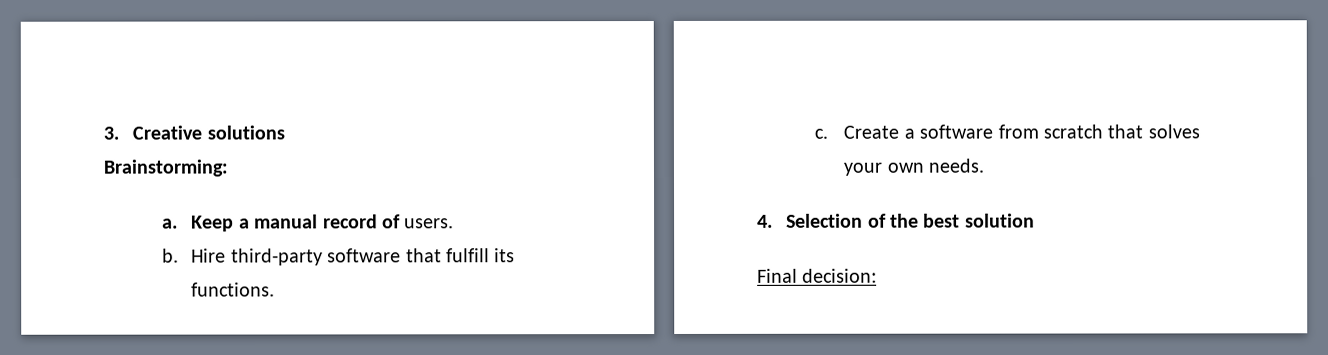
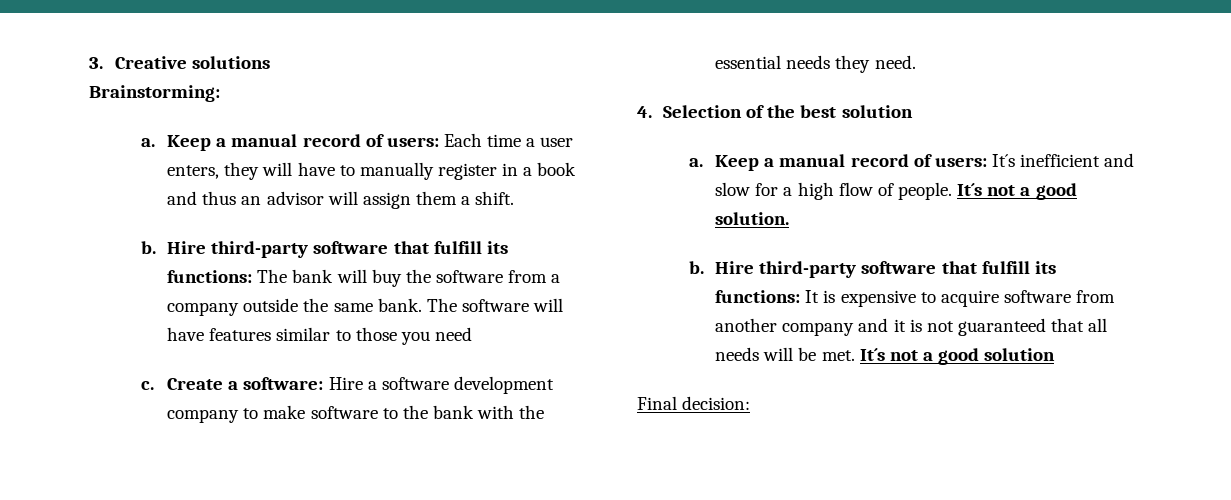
- Keep a manual record of users.
- b. Hire third-party software that fulfill its functions.
- c. Create a software from scratch that solves your own needs.
+ Keep a manual record of users: Each time a user enters, they will have to manually register in a book and thus an advisor will assign them a shift.
+ b. Hire third-party software that fulfill its functions: The bank will buy the software from a company outside the same bank. The software will have features similar to those you need
+ c. Create a software: Hire a software development company to make software to the bank with the essential needs they need.
+ a. Keep a manual record of users: It´s inefficient and slow for a high flow of people. It´s not a good solution.
+ b. Hire third-party software that fulfill its functions: It is expensive to acquire software from another company and it is not guaranteed that all needs will be met. It´s not a good solution

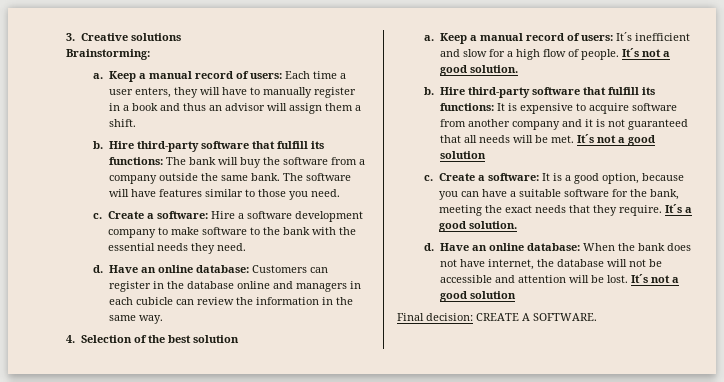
- The software will have features similar to those you need
+ The software will have features similar to those you need.
+ d. Have an online database: Customers can register in the database online and managers in each cubicle can review the information in the same way.
+ c. Create a software: It is a good option, because you can have a suitable software for the bank, meeting the exact needs that they require. It´s a good solution.
+ d. Have an online database: When the bank does not have internet, the database will not be accessible and attention will be lost. It´s not a good solution
- Final decision:
+ Final decision: CREATE A SOFTWARE.

